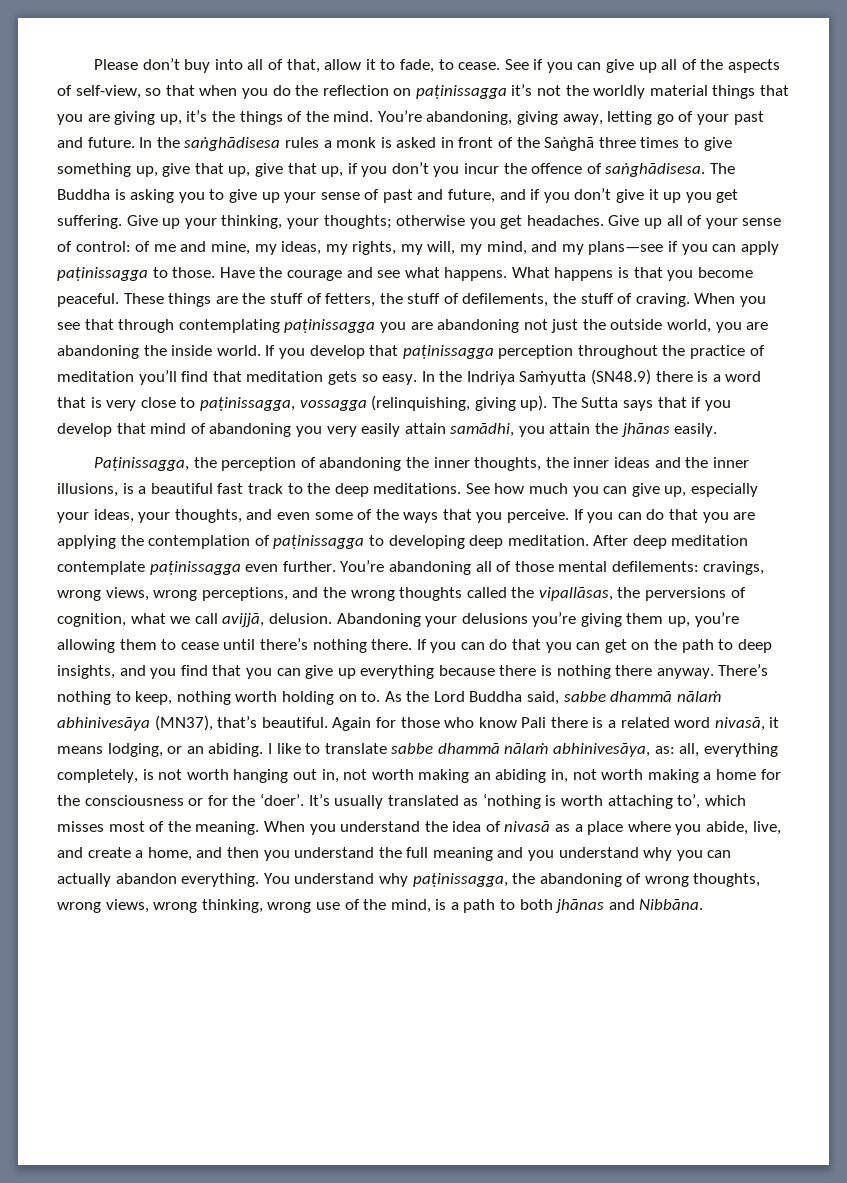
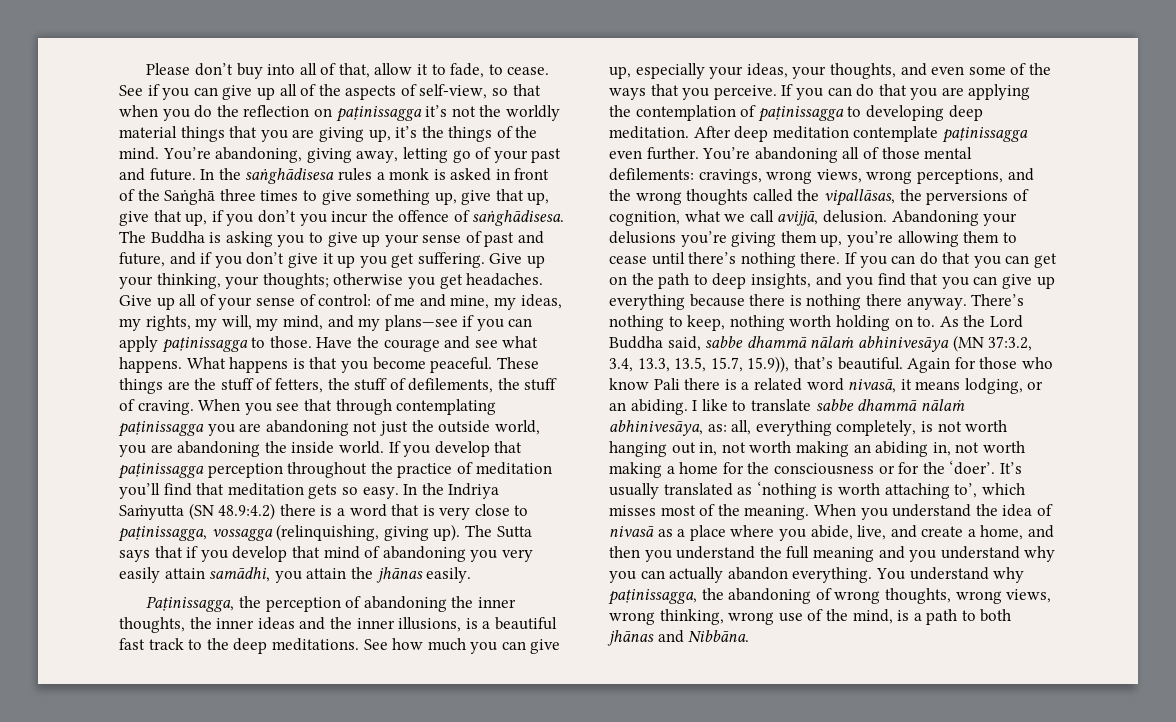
- In the Indriya Saṁyutta (SN48.9) there is a word that is very close to paṭinissagga, vossagga (relinquishing, giving up).
+ In the Indriya Saṁyutta (SN 48.9:4.2) there is a word that is very close to paṭinissagga, vossagga (relinquishing, giving up).
- As the Lord Buddha said, sabbe dhammā nālaṁ abhinivesāya (MN37), that’s beautiful.
+ As the Lord Buddha said, sabbe dhammā nālaṁ abhinivesāya (MN 37:3.2, 3.4, 13.3, 13.5, 15.7, 15.9)), that’s beautiful.

